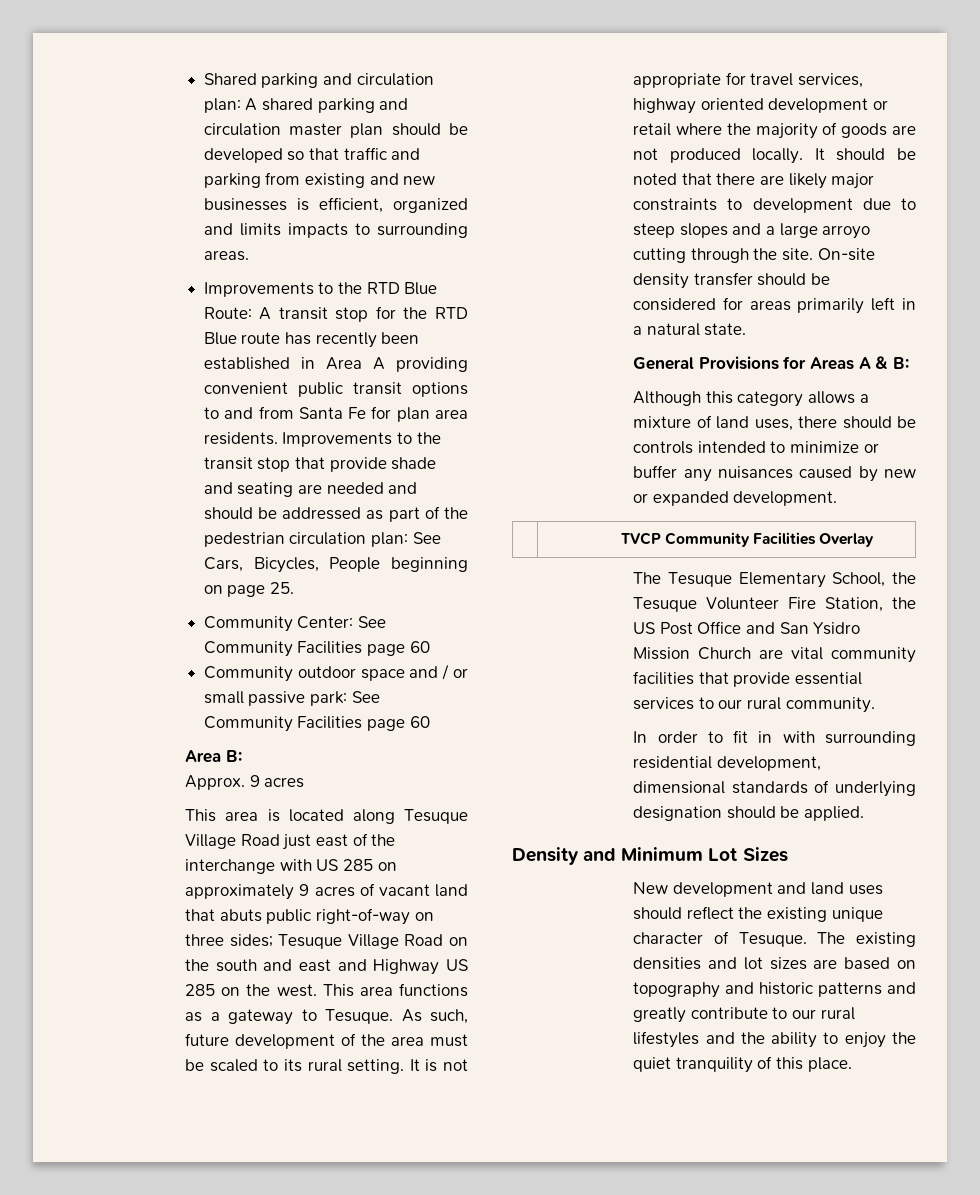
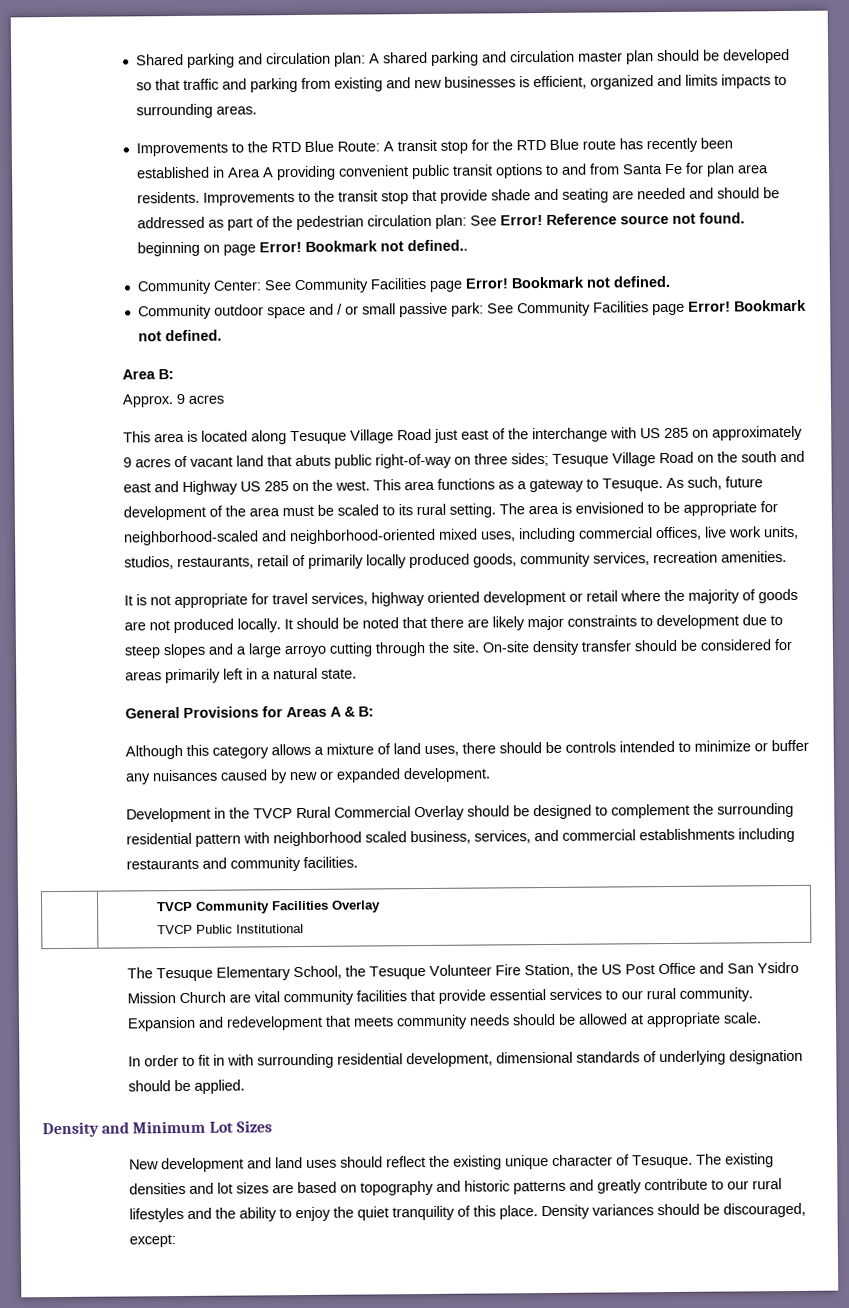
- Improvements to the transit stop that provide shade and seating are needed and should be addressed as part of the pedestrian circulation plan: See Cars, Bicycles, People beginning on page 25.
+ Improvements to the transit stop that provide shade and seating are needed and should be addressed as part of the pedestrian circulation plan: See Error! Reference source not found. beginning on page Error! Bookmark not defined..
- Community Center: See Community Facilities page 60
+ Community Center: See Community Facilities page Error! Bookmark not defined.
- Community outdoor space and / or small passive park: See Community Facilities page 60
+ Community outdoor space and / or small passive park: See Community Facilities page Error! Bookmark not defined.
- As such, future development of the area must be scaled to its rural setting. It is not appropriate for travel services, highway oriented development or retail where the majority of goods are not produced locally.
+ As such, future development of the area must be scaled to its rural setting. The area is envisioned to be appropriate for neighborhood-scaled and neighborhood-oriented mixed uses, including commercial offices, live work units, studios, restaurants, retail of primarily locally produced goods, community services, recreation amenities.
+ It is not appropriate for travel services, highway oriented development or retail where the majority of goods are not produced locally.
+ Development in the TVCP Rural Commercial Overlay should be designed to complement the surrounding residential pattern with neighborhood scaled business, services, and commercial establishments including restaurants and community facilities.
  | TVCP Community Facilities Overlay
+ TVCP Public Institutional
+ Expansion and redevelopment that meets community needs should be allowed at appropriate scale.
+ Density variances should be discouraged, except:

